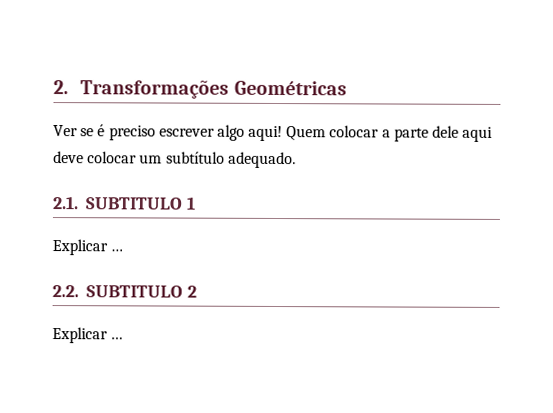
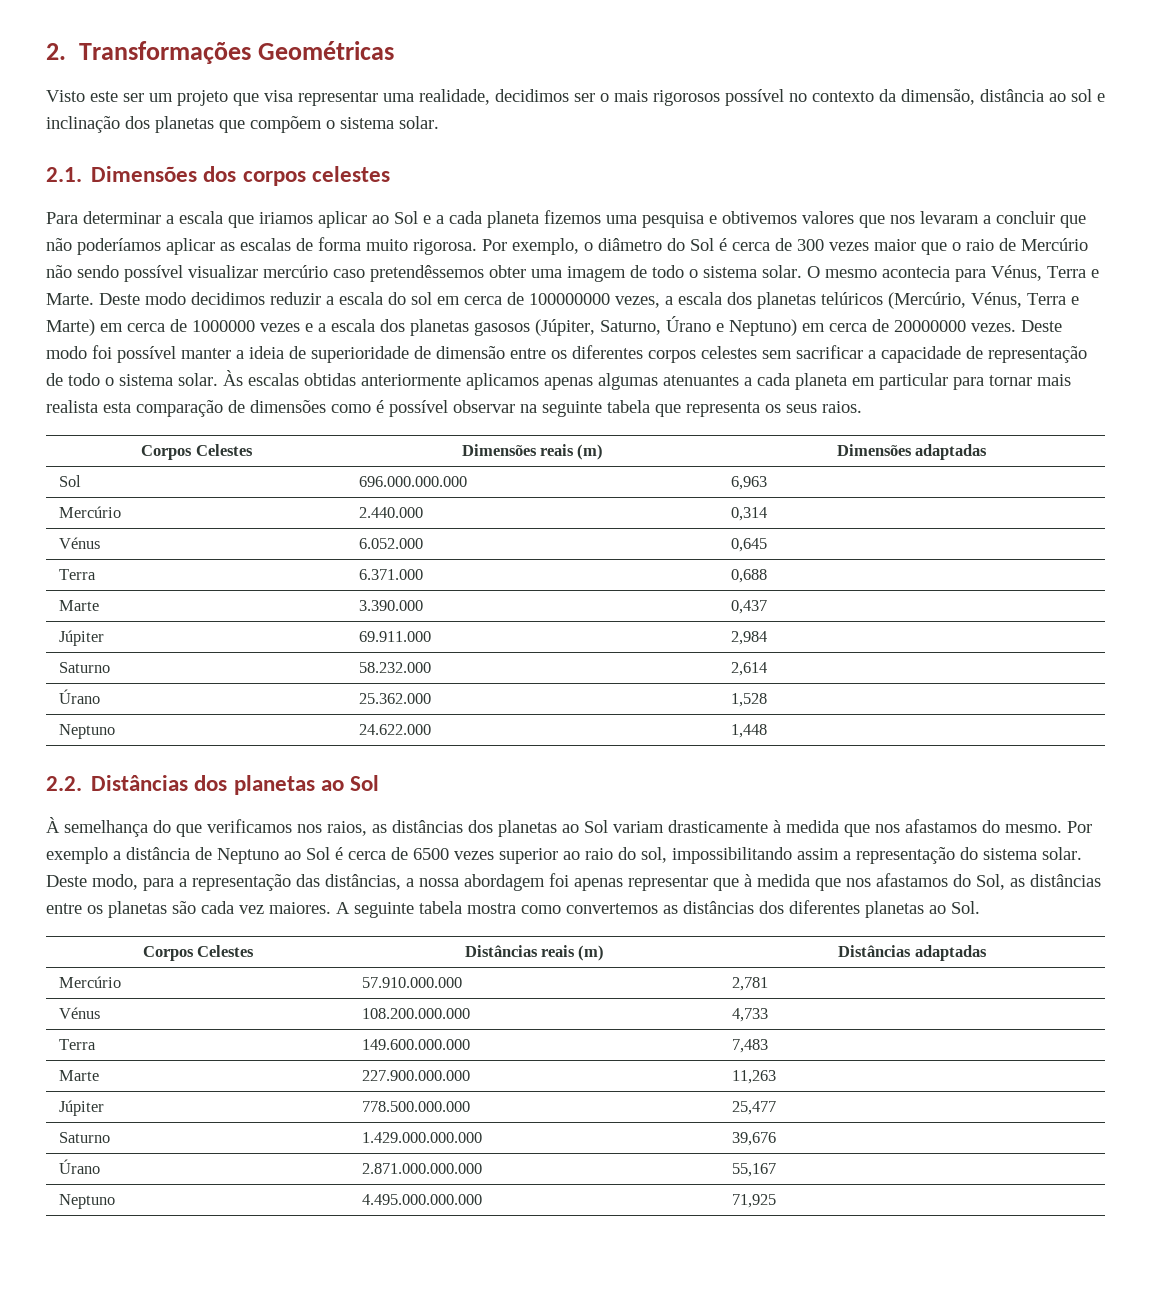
- Ver se é preciso escrever algo aqui! Quem colocar a parte dele aqui deve colocar um subtítulo adequado.
- 2.1. SUBTITULO 1
- Explicar …
- 2.2. SUBTITULO 2
- Explicar …
+ Visto este ser um projeto que visa representar uma realidade, decidimos ser o mais rigorosos possível no contexto da dimensão, distância ao sol e inclinação dos planetas que compõem o sistema solar.
+ 2.1. Dimensões dos corpos celestes
+ Para determinar a escala que iriamos aplicar ao Sol e a cada planeta fizemos uma pesquisa e obtivemos valores que nos levaram a concluir que não poderíamos aplicar as escalas de forma muito rigorosa. Por exemplo, o diâmetro do Sol é cerca de 300 vezes maior que o raio de Mercúrio não sendo possível visualizar mercúrio caso pretendêssemos obter uma imagem de todo o sistema solar. O mesmo acontecia para Vénus, Terra e Marte. Deste modo decidimos reduzir a escala do sol em cerca de 100000000 vezes, a escala dos planetas telúricos (Mercúrio, Vénus, Terra e Marte) em cerca de 1000000 vezes e a escala dos planetas gasosos (Júpiter, Saturno, Úrano e Neptuno) em cerca de 20000000 vezes. Deste modo foi possível manter a ideia de superioridade de dimensão entre os diferentes corpos celestes sem sacrificar a capacidade de representação de todo o sistema solar. Às escalas obtidas anteriormente aplicamos apenas algumas atenuantes a cada planeta em particular para tornar mais realista esta comparação de dimensões como é possível observar na seguinte tabela que representa os seus raios.
+ Corpos Celestes | Dimensões reais (m) | Dimensões adaptadas
+ Sol | 696.000.000.000 | 6,963
+ Mercúrio | 2.440.000 | 0,314
+ Vénus | 6.052.000 | 0,645
+ Terra | 6.371.000 | 0,688
+ Marte | 3.390.000 | 0,437
+ Júpiter | 69.911.000 | 2,984
+ Saturno | 58.232.000 | 2,614
+ Úrano | 25.362.000 | 1,528
+ Neptuno | 24.622.000 | 1,448
+ 2.2. Distâncias dos planetas ao Sol
+ À semelhança do que verificamos nos raios, as distâncias dos planetas ao Sol variam drasticamente à medida que nos afastamos do mesmo. Por exemplo a distância de Neptuno ao Sol é cerca de 6500 vezes superior ao raio do sol, impossibilitando assim a representação do sistema solar. Deste modo, para a representação das distâncias, a nossa abordagem foi apenas representar que à medida que nos afastamos do Sol, as distâncias entre os planetas são cada vez maiores. A seguinte tabela mostra como convertemos as distâncias dos diferentes planetas ao Sol.
+ Corpos Celestes | Distâncias reais (m) | Distâncias adaptadas
+ Mercúrio | 57.910.000.000 | 2,781
+ Vénus | 108.200.000.000 | 4,733
+ Terra | 149.600.000.000 | 7,483
+ Marte | 227.900.000.000 | 11,263
+ Júpiter | 778.500.000.000 | 25,477
+ Saturno | 1.429.000.000.000 | 39,676
+ Úrano | 2.871.000.000.000 | 55,167
+ Neptuno | 4.495.000.000.000 | 71,925

